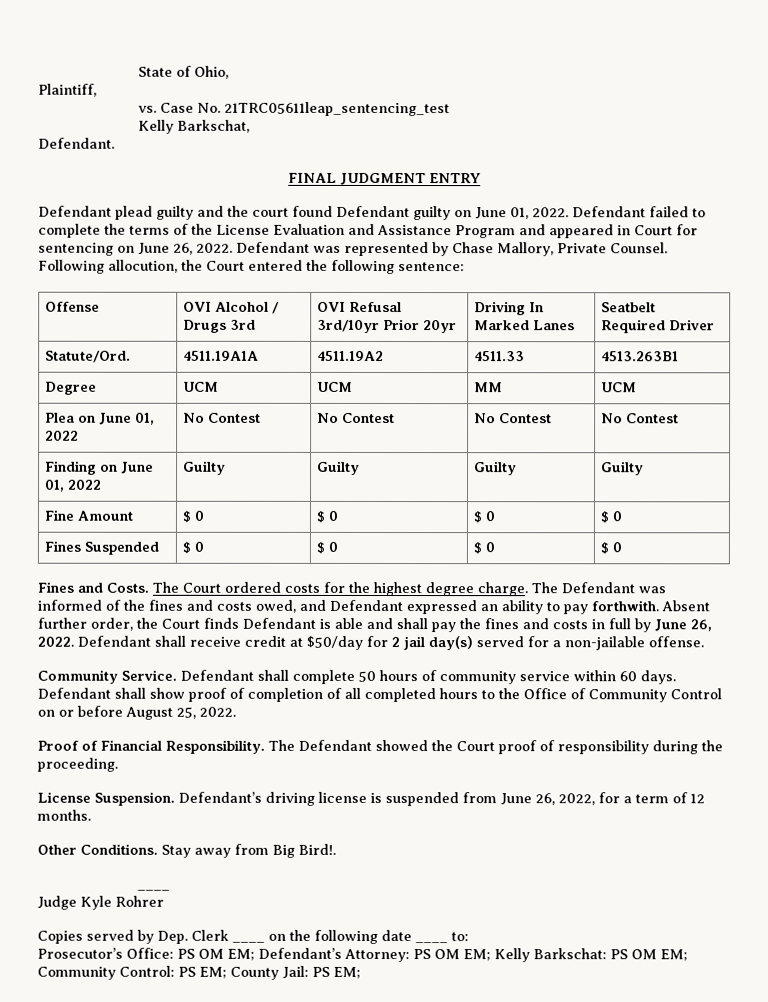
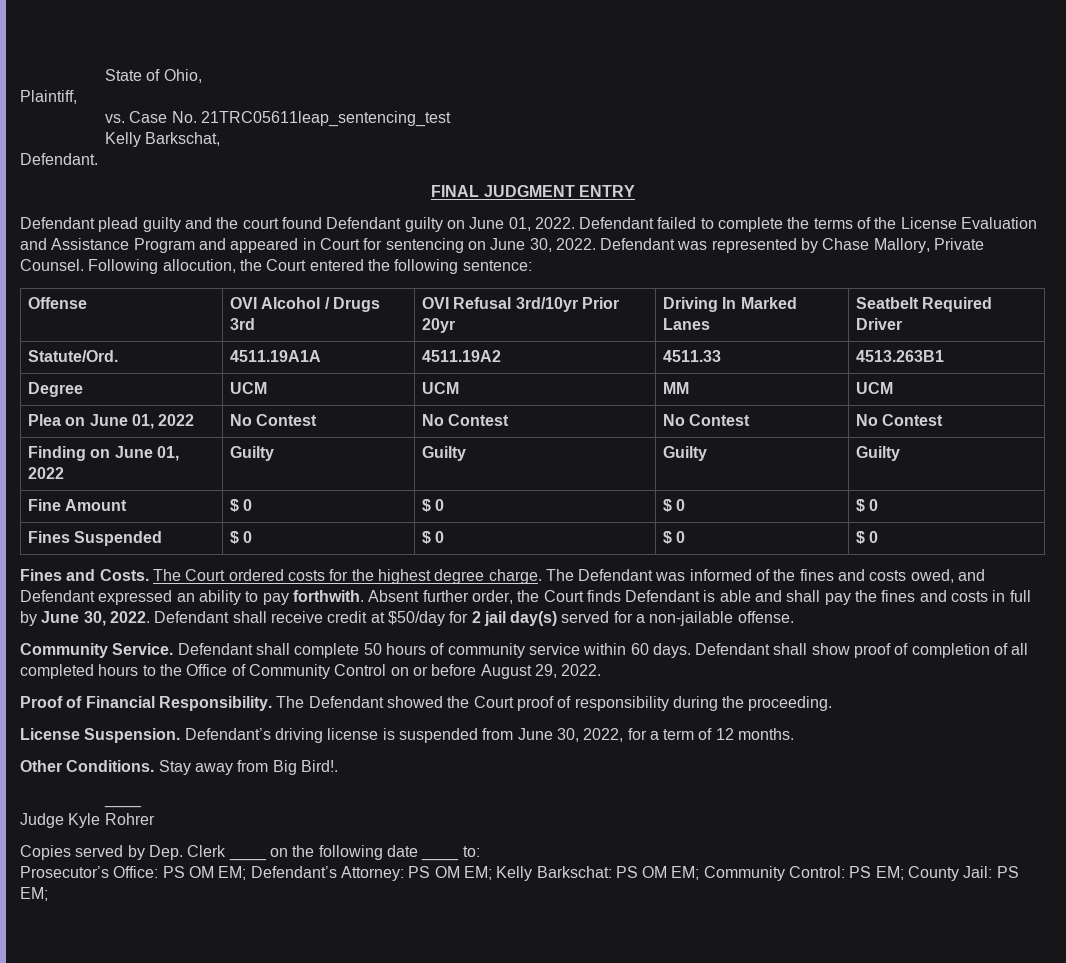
- Defendant failed to complete the terms of the License Evaluation and Assistance Program and appeared in Court for sentencing on June 26, 2022.
+ Defendant failed to complete the terms of the License Evaluation and Assistance Program and appeared in Court for sentencing on June 30, 2022.
- Absent further order, the Court finds Defendant is able and shall pay the fines and costs in full by June 26, 2022.
+ Absent further order, the Court finds Defendant is able and shall pay the fines and costs in full by June 30, 2022.
- Defendant shall show proof of completion of all completed hours to the Office of Community Control on or before August 25, 2022.
+ Defendant shall show proof of completion of all completed hours to the Office of Community Control on or before August 29, 2022.
- Defendant’s driving license is suspended from June 26, 2022, for a term of 12 months.
+ Defendant’s driving license is suspended from June 30, 2022, for a term of 12 months.

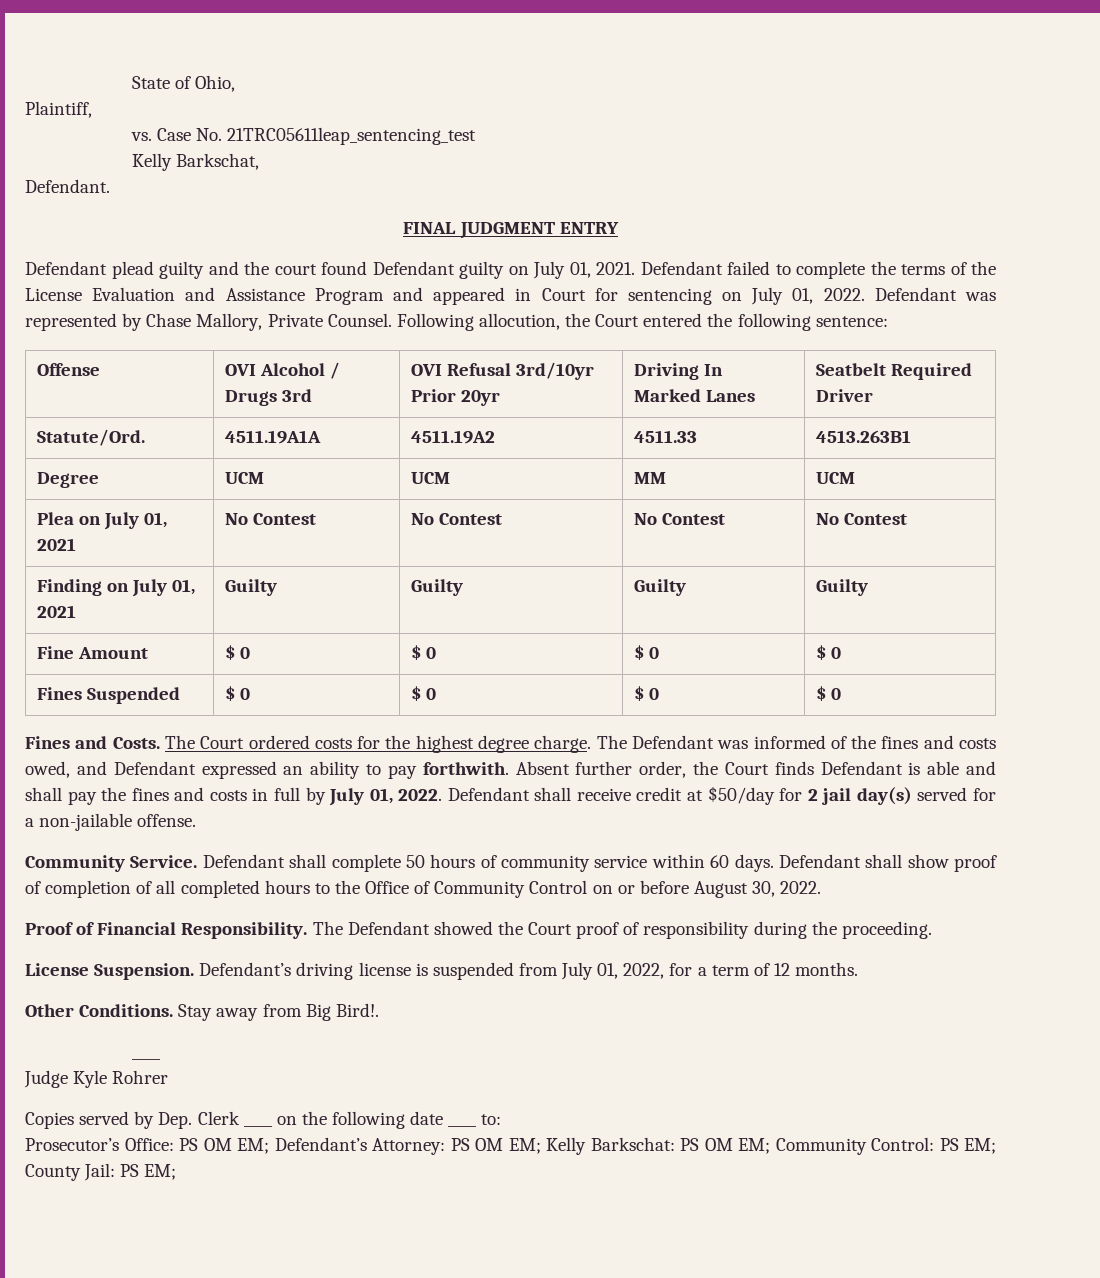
- Defendant plead guilty and the court found Defendant guilty on June 01, 2022.
+ Defendant plead guilty and the court found Defendant guilty on July 01, 2021.
- Defendant failed to complete the terms of the License Evaluation and Assistance Program and appeared in Court for sentencing on June 30, 2022.
+ Defendant failed to complete the terms of the License Evaluation and Assistance Program and appeared in Court for sentencing on July 01, 2022.
- Plea on June 01, 2022 | No Contest | No Contest | No Contest | No Contest
+ Plea on July 01, 2021 | No Contest | No Contest | No Contest | No Contest
- Finding on June 01, 2022 | Guilty | Guilty | Guilty | Guilty
+ Finding on July 01, 2021 | Guilty | Guilty | Guilty | Guilty
- Absent further order, the Court finds Defendant is able and shall pay the fines and costs in full by June 30, 2022.
+ Absent further order, the Court finds Defendant is able and shall pay the fines and costs in full by July 01, 2022.
- Defendant shall show proof of completion of all completed hours to the Office of Community Control on or before August 29, 2022.
+ Defendant shall show proof of completion of all completed hours to the Office of Community Control on or before August 30, 2022.
- Defendant’s driving license is suspended from June 30, 2022, for a term of 12 months.
+ Defendant’s driving license is suspended from July 01, 2022, for a term of 12 months.

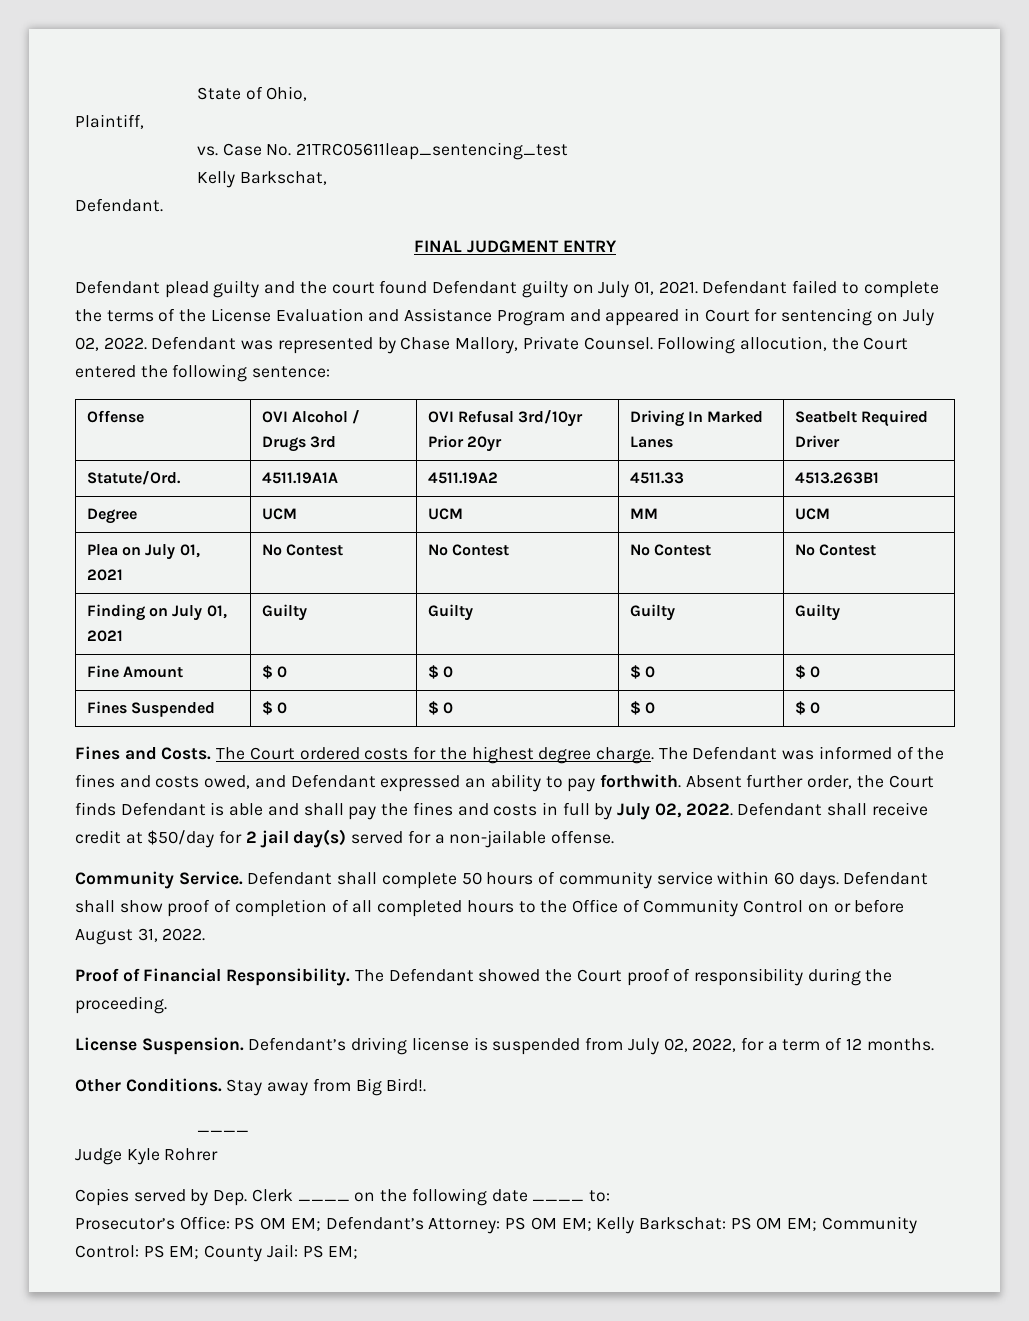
- Defendant failed to complete the terms of the License Evaluation and Assistance Program and appeared in Court for sentencing on July 01, 2022.
+ Defendant failed to complete the terms of the License Evaluation and Assistance Program and appeared in Court for sentencing on July 02, 2022.
- Absent further order, the Court finds Defendant is able and shall pay the fines and costs in full by July 01, 2022.
+ Absent further order, the Court finds Defendant is able and shall pay the fines and costs in full by July 02, 2022.
- Defendant shall show proof of completion of all completed hours to the Office of Community Control on or before August 30, 2022.
+ Defendant shall show proof of completion of all completed hours to the Office of Community Control on or before August 31, 2022.
- Defendant’s driving license is suspended from July 01, 2022, for a term of 12 months.
+ Defendant’s driving license is suspended from July 02, 2022, for a term of 12 months.

